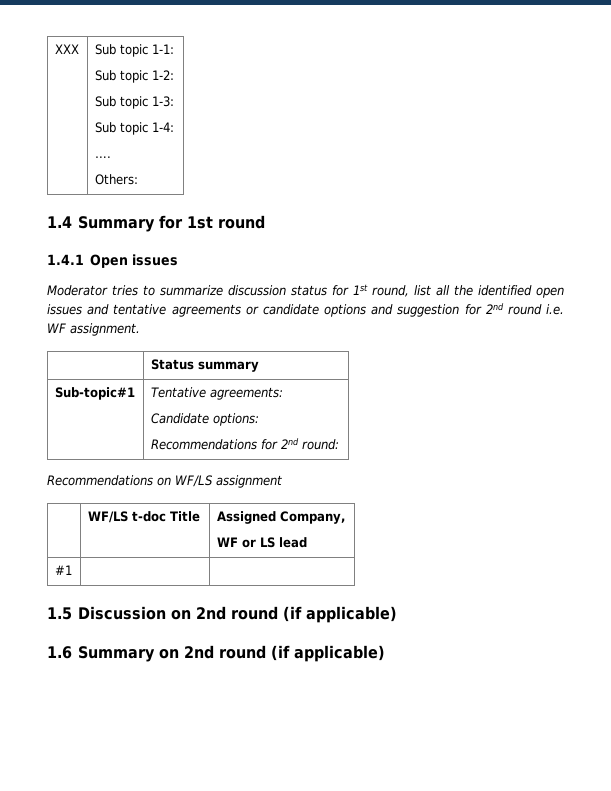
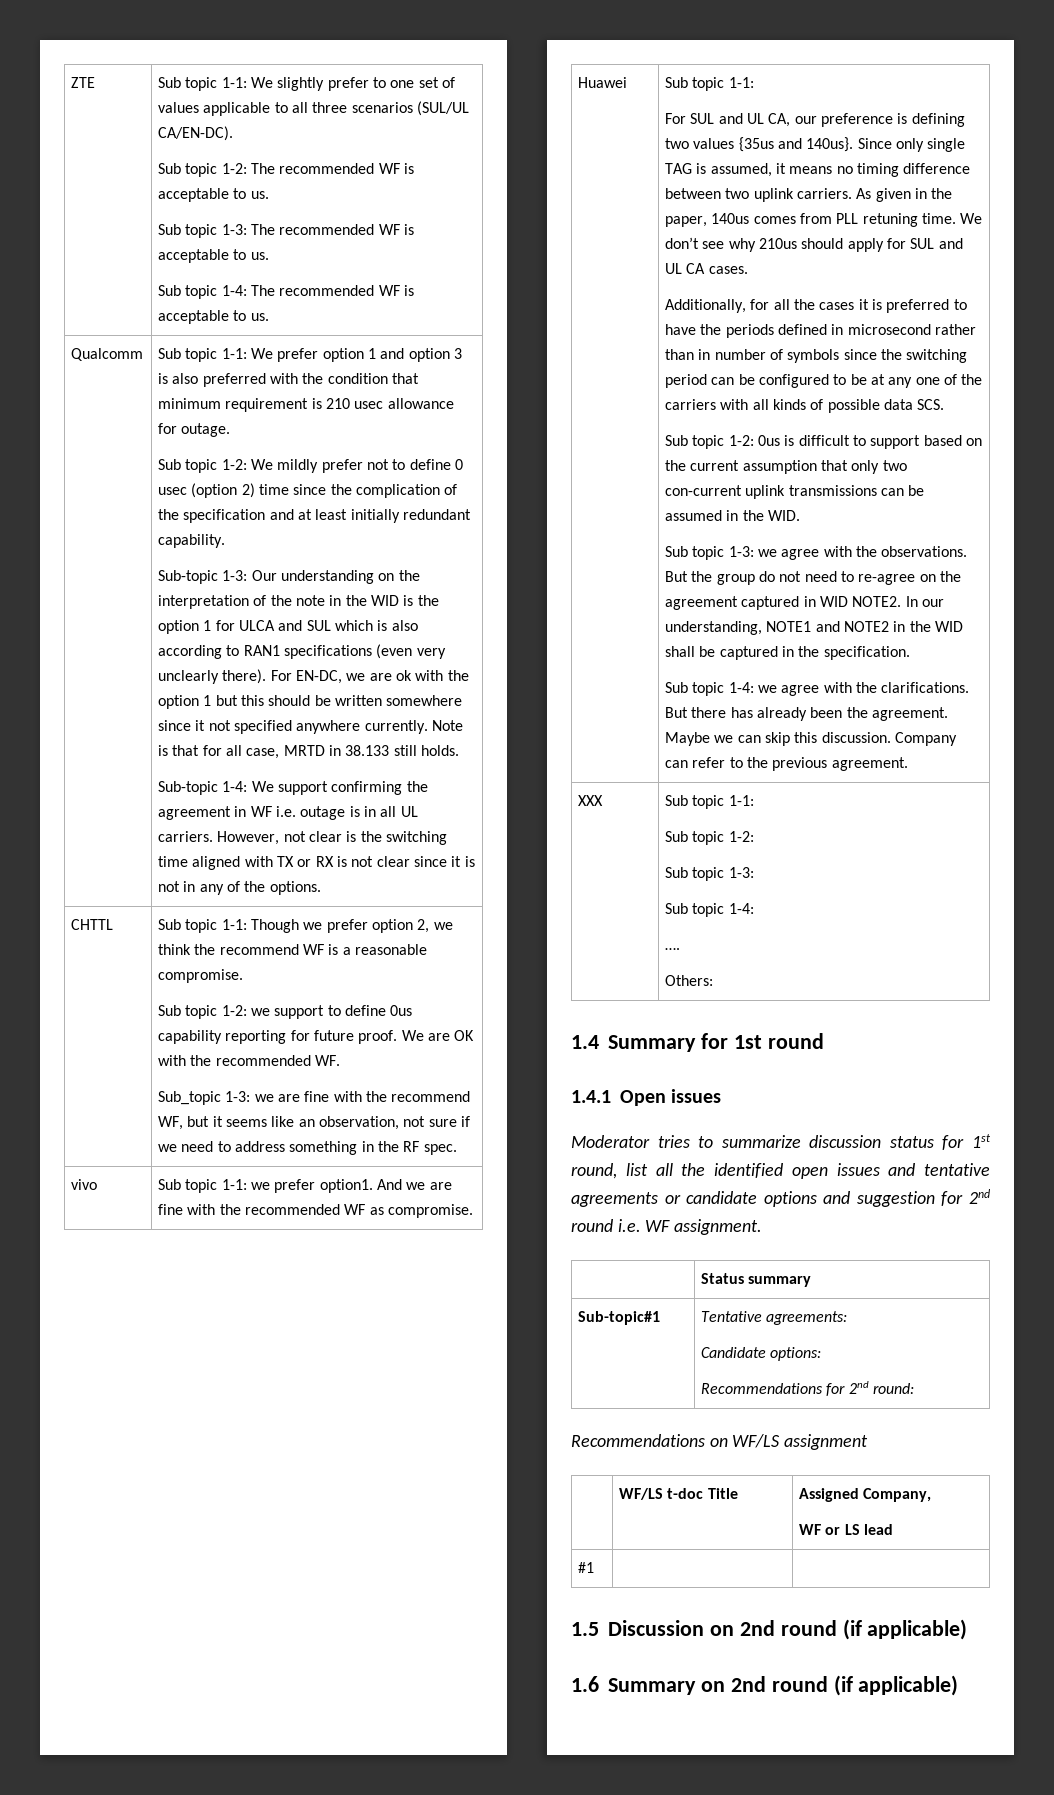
+ ZTE | Sub topic 1-1: We slightly prefer to one set of values applicable to all three scenarios (SUL/UL CA/EN-DC).
+ Sub topic 1-2: The recommended WF is acceptable to us.
+ Sub topic 1-3: The recommended WF is acceptable to us.
+ Sub topic 1-4: The recommended WF is acceptable to us.
+ Qualcomm | Sub topic 1-1: We prefer option 1 and option 3 is also preferred with the condition that minimum requirement is 210 usec allowance for outage.
+ Sub topic 1-2: We mildly prefer not to define 0 usec (option 2) time since the complication of the specification and at least initially redundant capability.
+ Sub-topic 1-3: Our understanding on the interpretation of the note in the WID is the option 1 for ULCA and SUL which is also according to RAN1 specifications (even very unclearly there). For EN-DC, we are ok with the option 1 but this should be written somewhere since it not specified anywhere currently. Note is that for all case, MRTD in 38.133 still holds.
+ Sub-topic 1-4: We support confirming the agreement in WF i.e. outage is in all UL carriers. However, not clear is the switching time aligned with TX or RX is not clear since it is not in any of the options.
+ CHTTL | Sub topic 1-1: Though we prefer option 2, we think the recommend WF is a reasonable compromise.
+ Sub topic 1-2: we support to define 0us capability reporting for future proof. We are OK with the recommended WF.
+ Sub_topic 1-3: we are fine with the recommend WF, but it seems like an observation, not sure if we need to address something in the RF spec.
+ vivo | Sub topic 1-1: we prefer option1. And we are fine with the recommended WF as compromise.
+ Huawei | Sub topic 1-1:
+ For SUL and UL CA, our preference is defining two values {35us and 140us}. Since only single TAG is assumed, it means no timing difference between two uplink carriers. As given in the paper, 140us comes from PLL retuning time. We don’t see why 210us should apply for SUL and UL CA cases.
+ Additionally, for all the cases it is preferred to have the periods defined in microsecond rather than in number of symbols since the switching period can be configured to be at any one of the carriers with all kinds of possible data SCS.
+ Sub topic 1-2: 0us is difficult to support based on the current assumption that only two con-current uplink transmissions can be assumed in the WID.
+ Sub topic 1-3: we agree with the observations. But the group do not need to re-agree on the agreement captured in WID NOTE2. In our understanding, NOTE1 and NOTE2 in the WID shall be captured in the specification.
+ Sub topic 1-4: we agree with the clarifications. But there has already been the agreement. Maybe we can skip this discussion. Company can refer to the previous agreement.

